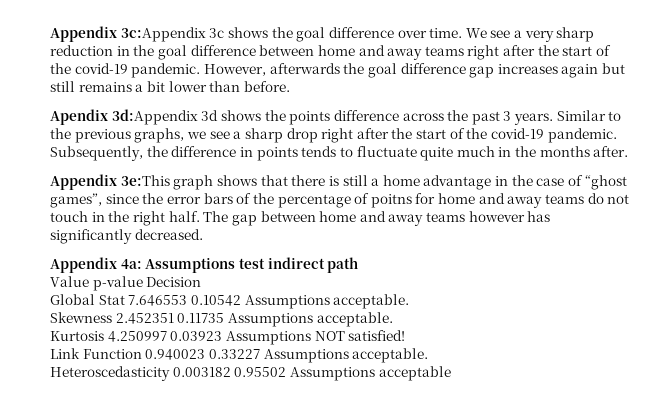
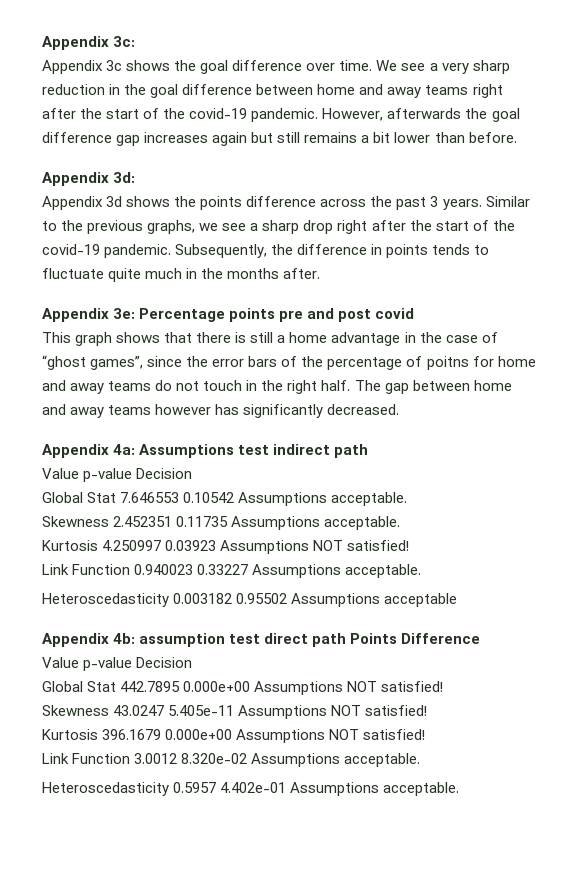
- Appendix 3c:Appendix 3c shows the goal difference over time.
+ Appendix 3c:
+ Appendix 3c shows the goal difference over time.
- Apendix 3d:Appendix 3d shows the points difference across the past 3 years.
+ Appendix 3d:
+ Appendix 3d shows the points difference across the past 3 years.
- Appendix 3e:This graph shows that there is still a home advantage in the case of “ghost games”, since the error bars of the percentage of poitns for home and away teams do not touch in the right half.
+ Appendix 3e: Percentage points pre and post covid
+ This graph shows that there is still a home advantage in the case of “ghost games”, since the error bars of the percentage of poitns for home and away teams do not touch in the right half.
+ Appendix 4b: assumption test direct path Points Difference
+ Value p-value Decision
+ Global Stat 442.7895 0.000e+00 Assumptions NOT satisfied!
+ Skewness 43.0247 5.405e-11 Assumptions NOT satisfied!
+ Kurtosis 396.1679 0.000e+00 Assumptions NOT satisfied!
+ Link Function 3.0012 8.320e-02 Assumptions acceptable.
+ Heteroscedasticity 0.5957 4.402e-01 Assumptions acceptable.

